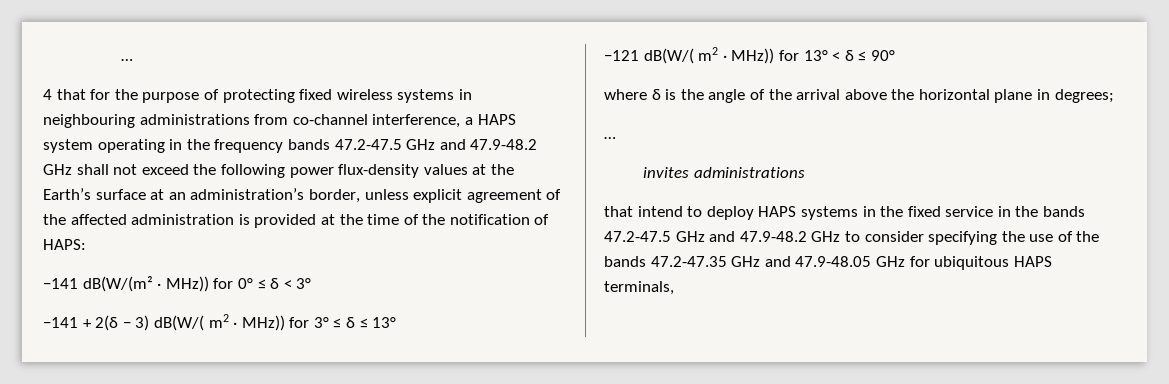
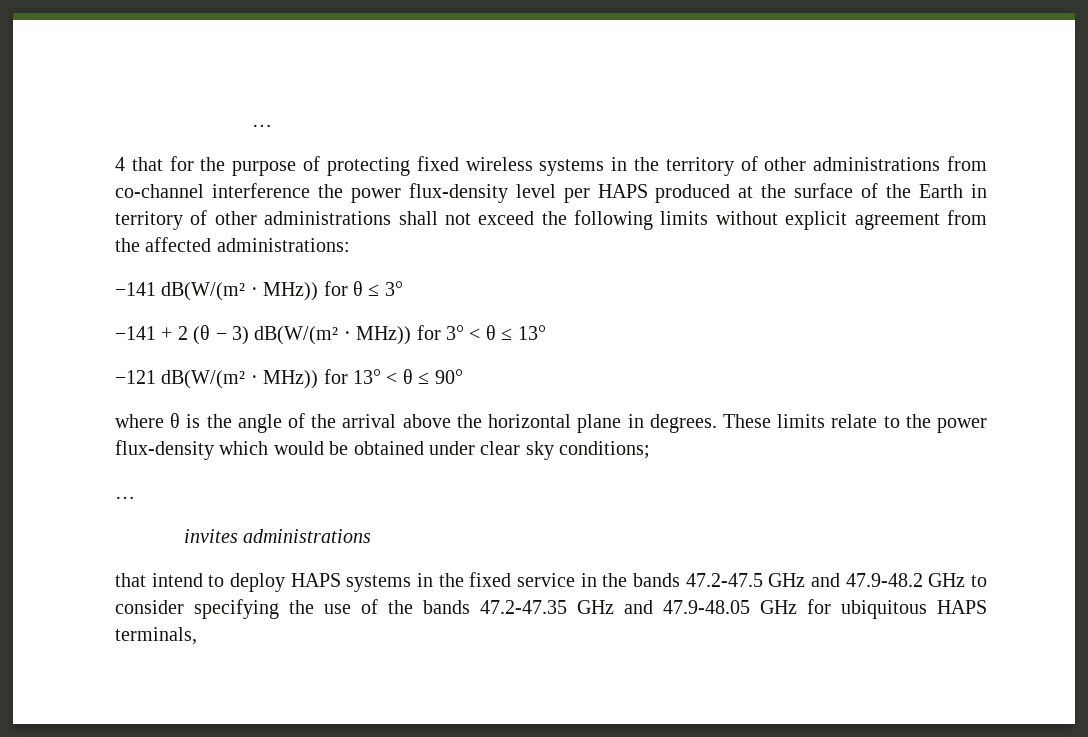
- 4 that for the purpose of protecting fixed wireless systems in neighbouring administrations from co-channel interference, a HAPS system operating in the frequency bands 47.2-47.5 GHz and 47.9-48.2 GHz shall not exceed the following power flux-density values at the Earth’s surface at an administration’s border, unless explicit agreement of the affected administration is provided at the time of the notification of HAPS:
+ 4 that for the purpose of protecting fixed wireless systems in the territory of other administrations from co-channel interference the power flux-density level per HAPS produced at the surface of the Earth in territory of other administrations shall not exceed the following limits without explicit agreement from the affected administrations:
- −141 dB(W/(m² · MHz)) for 0° ≤ δ < 3°
+ −141 dB(W/(m² · MHz)) for θ ≤ 3°
- −141 + 2(δ − 3) dB(W/( m2 · MHz)) for 3° ≤ δ ≤ 13°
+ −141 + 2 (θ − 3) dB(W/(m² · MHz)) for 3° < θ ≤ 13°
- −121 dB(W/( m2 · MHz)) for 13° < δ ≤ 90°
+ −121 dB(W/(m² · MHz)) for 13° < θ ≤ 90°
- where δ is the angle of the arrival above the horizontal plane in degrees;
+ where θ is the angle of the arrival above the horizontal plane in degrees. These limits relate to the power flux-density which would be obtained under clear sky conditions;

